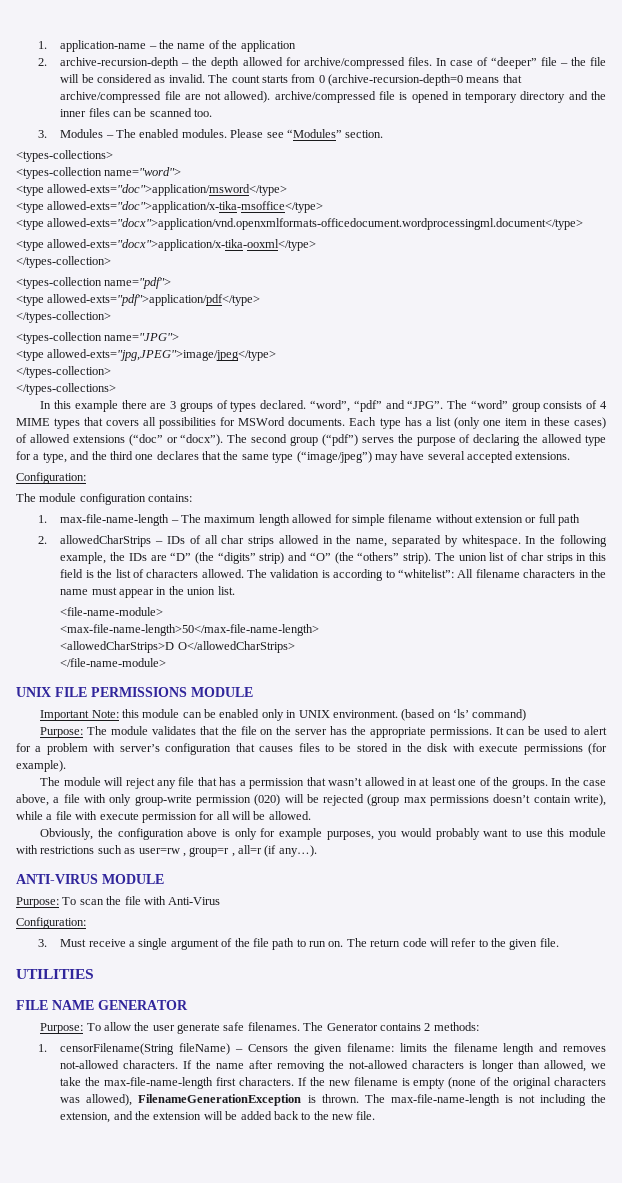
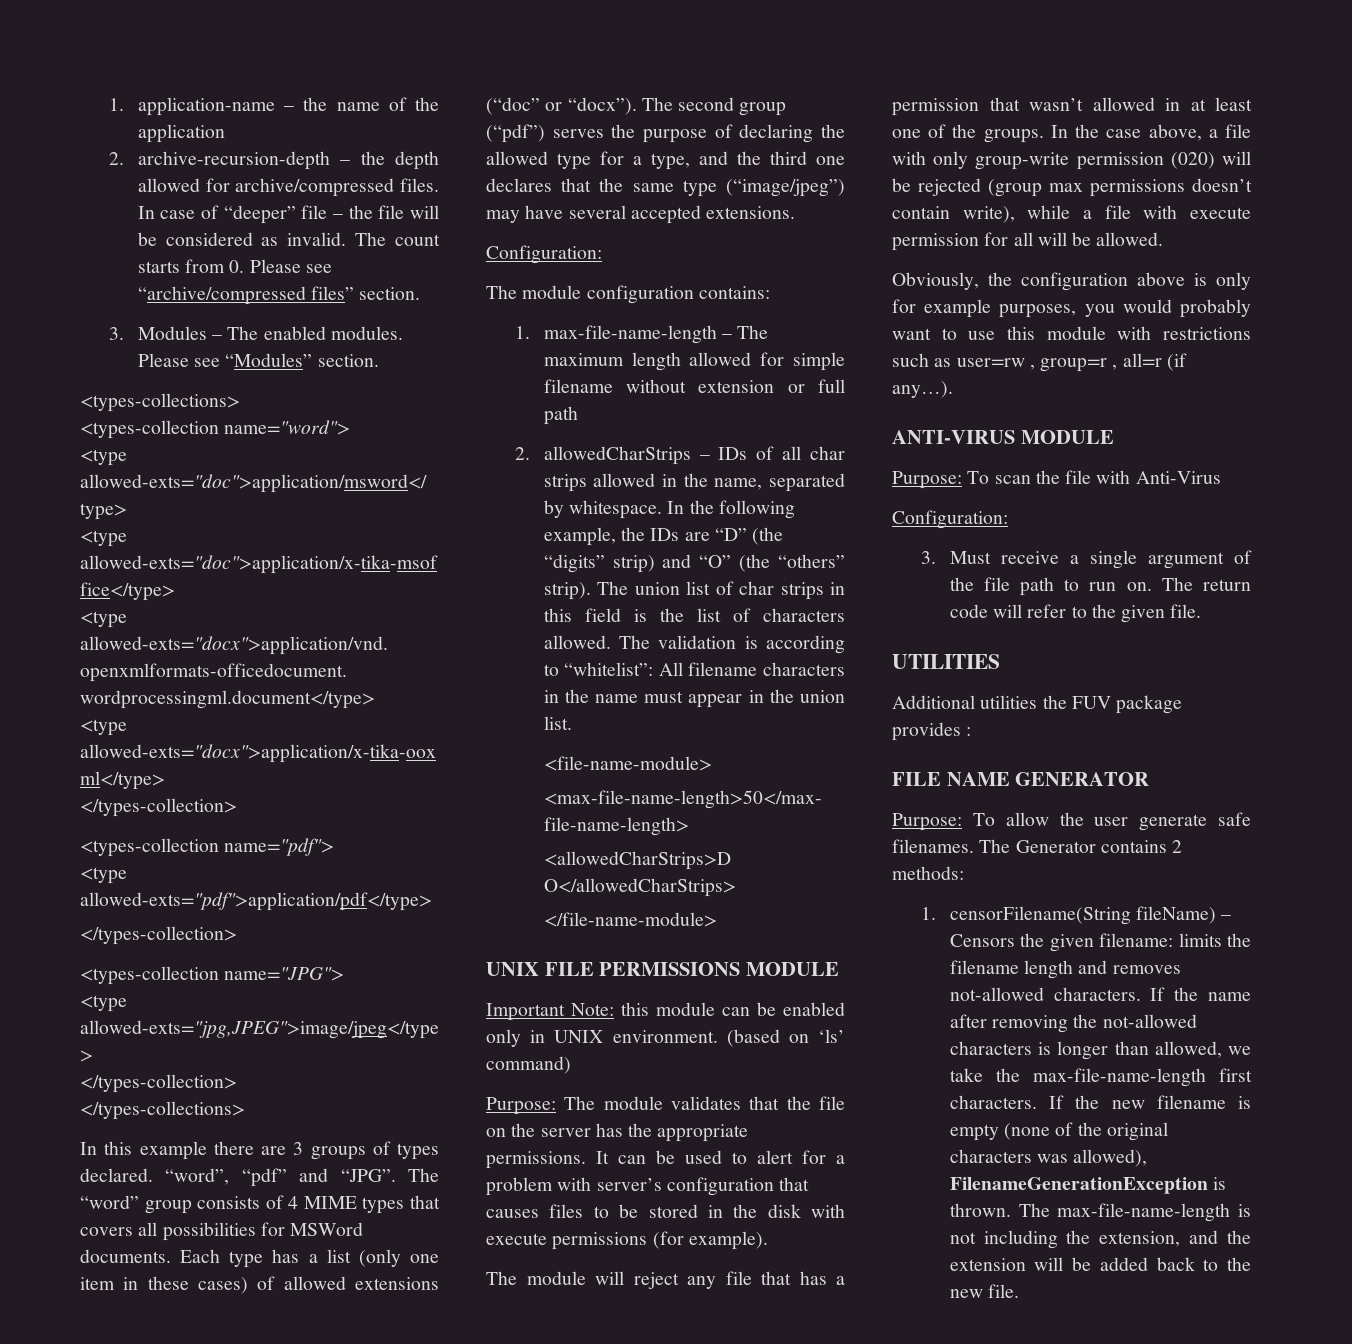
- The count starts from 0 (archive-recursion-depth=0 means that archive/compressed file are not allowed). archive/compressed file is opened in temporary directory and the inner files can be scanned too.
+ The count starts from 0. Please see “archive/compressed files” section.
+ Additional utilities the FUV package provides :

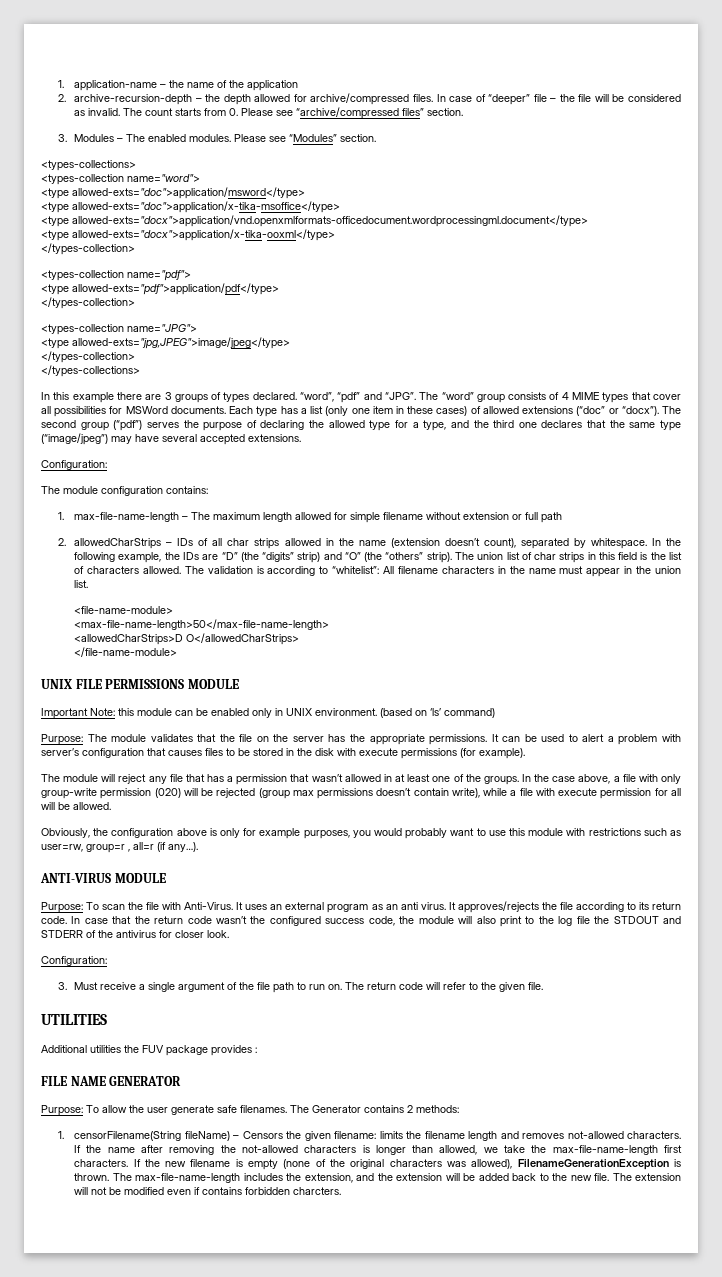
- The “word” group consists of 4 MIME types that covers all possibilities for MSWord documents.
+ The “word” group consists of 4 MIME types that cover all possibilities for MSWord documents.
- 2. allowedCharStrips – IDs of all char strips allowed in the name, separated by whitespace.
+ 2. allowedCharStrips – IDs of all char strips allowed in the name (extension doesn’t count), separated by whitespace.
- It can be used to alert for a problem with server’s configuration that causes files to be stored in the disk with execute permissions (for example).
+ It can be used to alert a problem with server’s configuration that causes files to be stored in the disk with execute permissions (for example).
- Obviously, the configuration above is only for example purposes, you would probably want to use this module with restrictions such as user=rw , group=r , all=r (if any…).
+ Obviously, the configuration above is only for example purposes, you would probably want to use this module with restrictions such as user=rw, group=r , all=r (if any…).
- Purpose: To scan the file with Anti-Virus
+ Purpose: To scan the file with Anti-Virus. It uses an external program as an anti virus. It approves/rejects the file according to its return code. In case that the return code wasn’t the configured success code, the module will also print to the log file the STDOUT and STDERR of the antivirus for closer look.
- The max-file-name-length is not including the extension, and the extension will be added back to the new file.
+ The max-file-name-length includes the extension, and the extension will be added back to the new file.
+ The extension will not be modified even if contains forbidden charcters.

